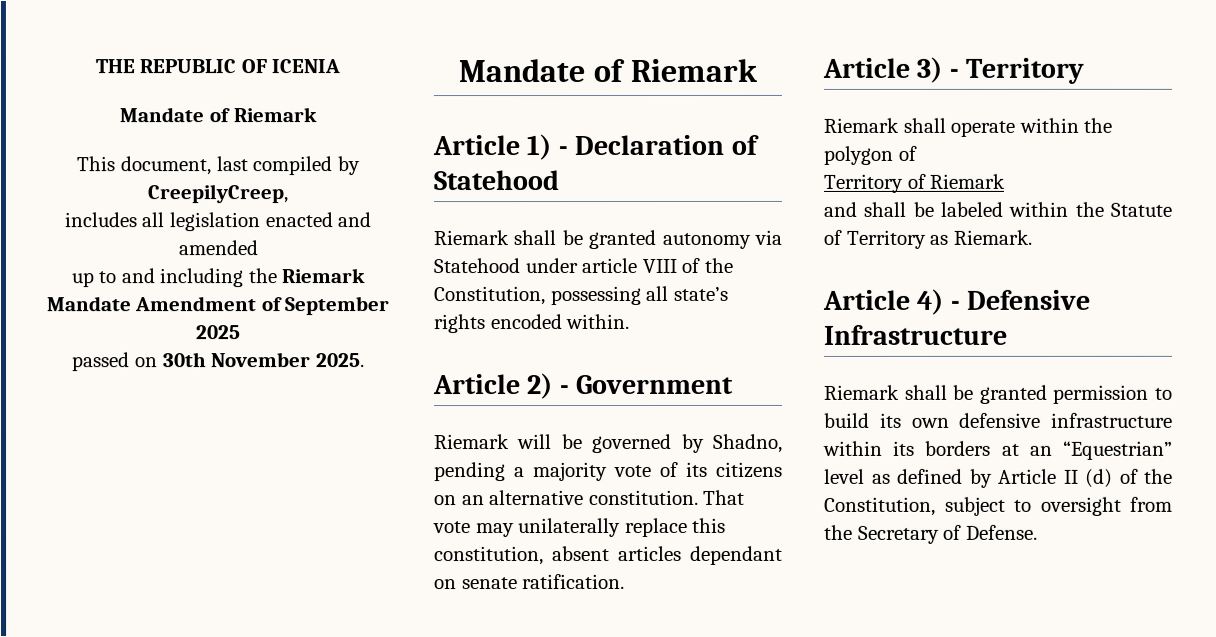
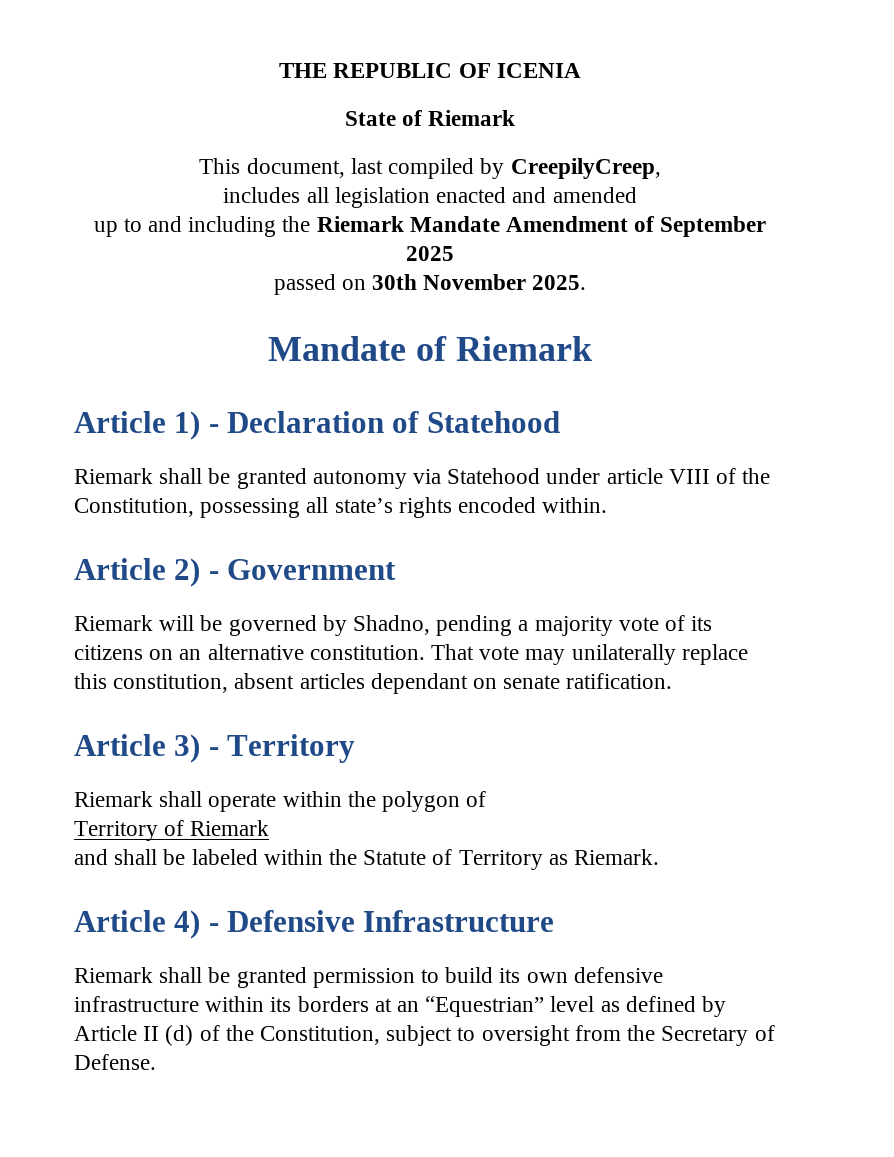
  THE REPUBLIC OF ICENIA
- Mandate of Riemark
+ State of Riemark

